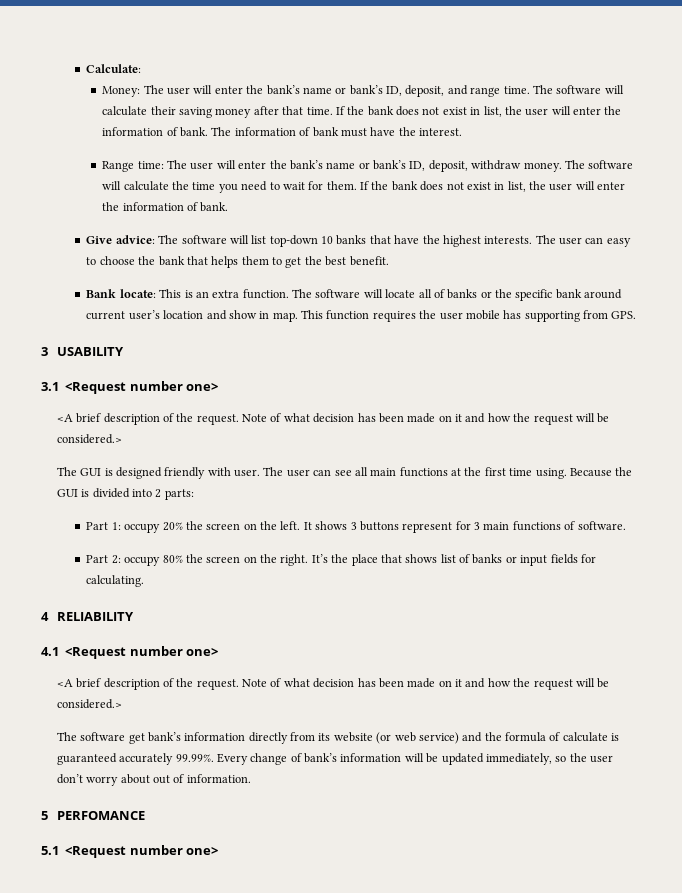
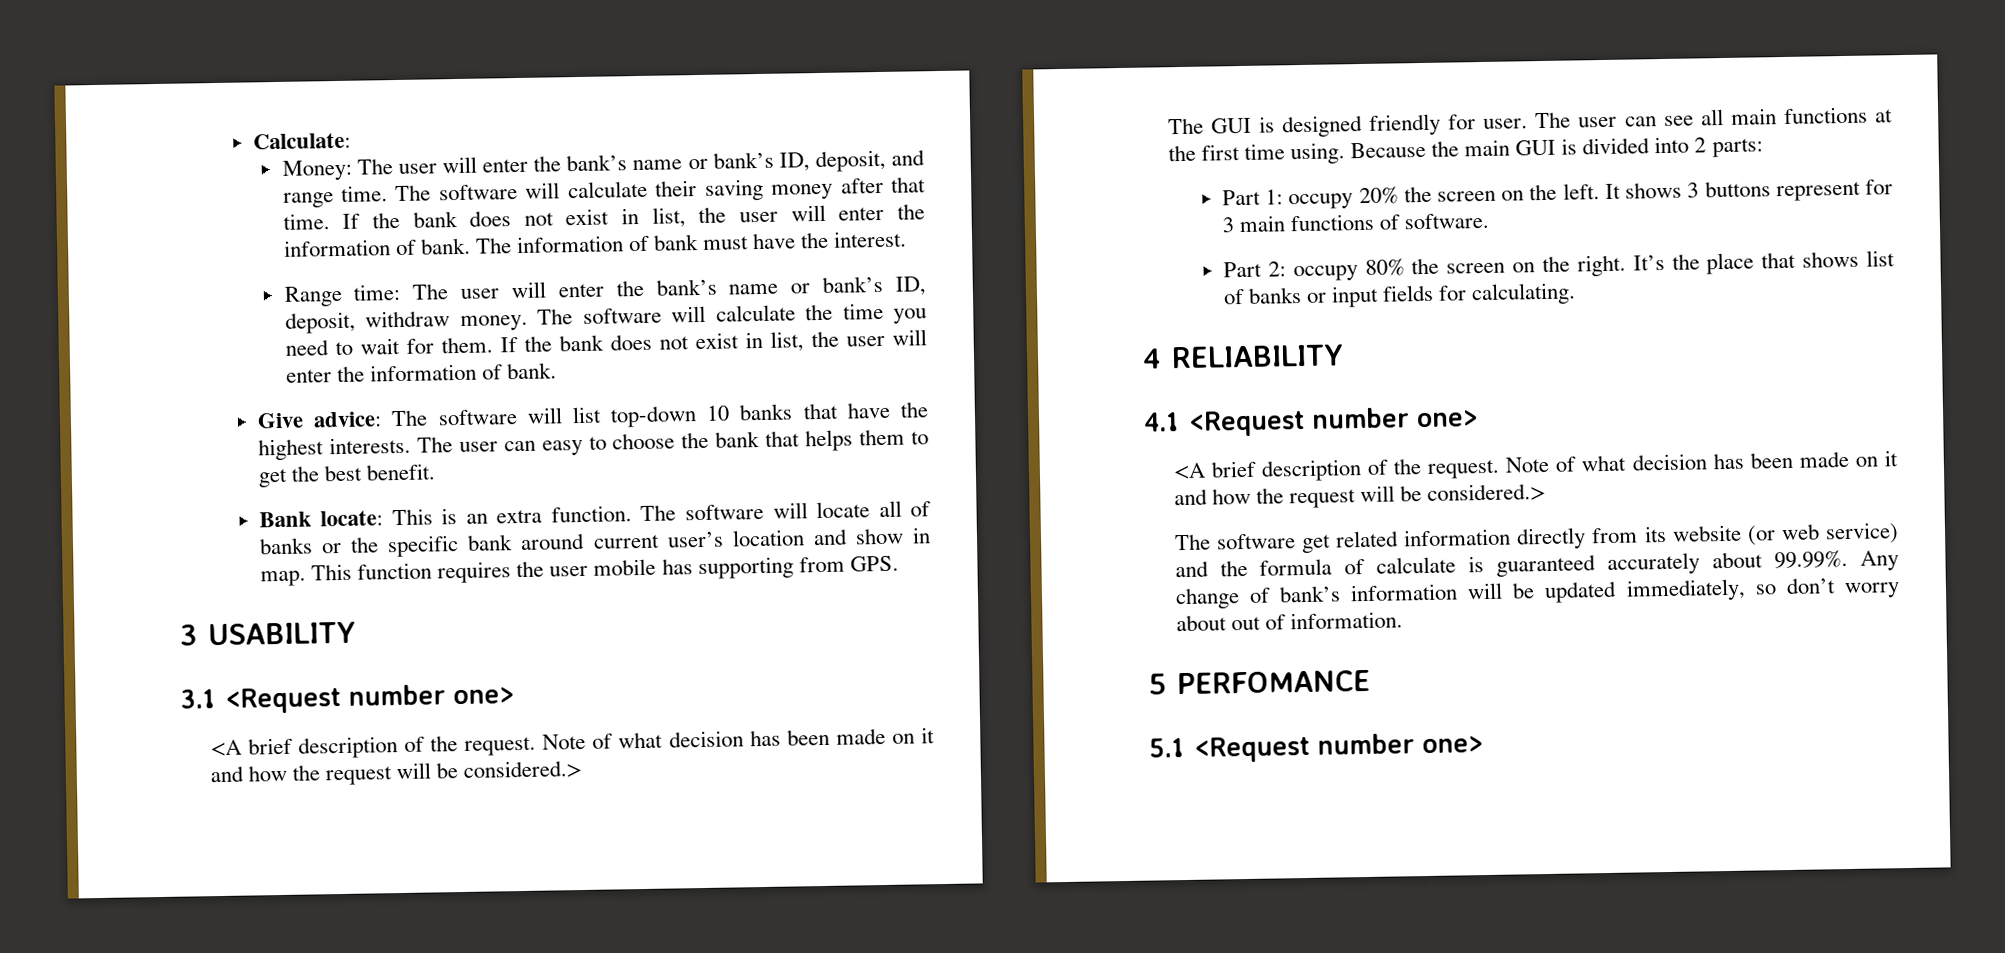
- The GUI is designed friendly with user.
+ The GUI is designed friendly for user.
- Because the GUI is divided into 2 parts:
+ Because the main GUI is divided into 2 parts:
- The software get bank’s information directly from its website (or web service) and the formula of calculate is guaranteed accurately 99.99%. Every change of bank’s information will be updated immediately, so the user don’t worry about out of information.
+ The software get related information directly from its website (or web service) and the formula of calculate is guaranteed accurately about 99.99%. Any change of bank’s information will be updated immediately, so don’t worry about out of information.

